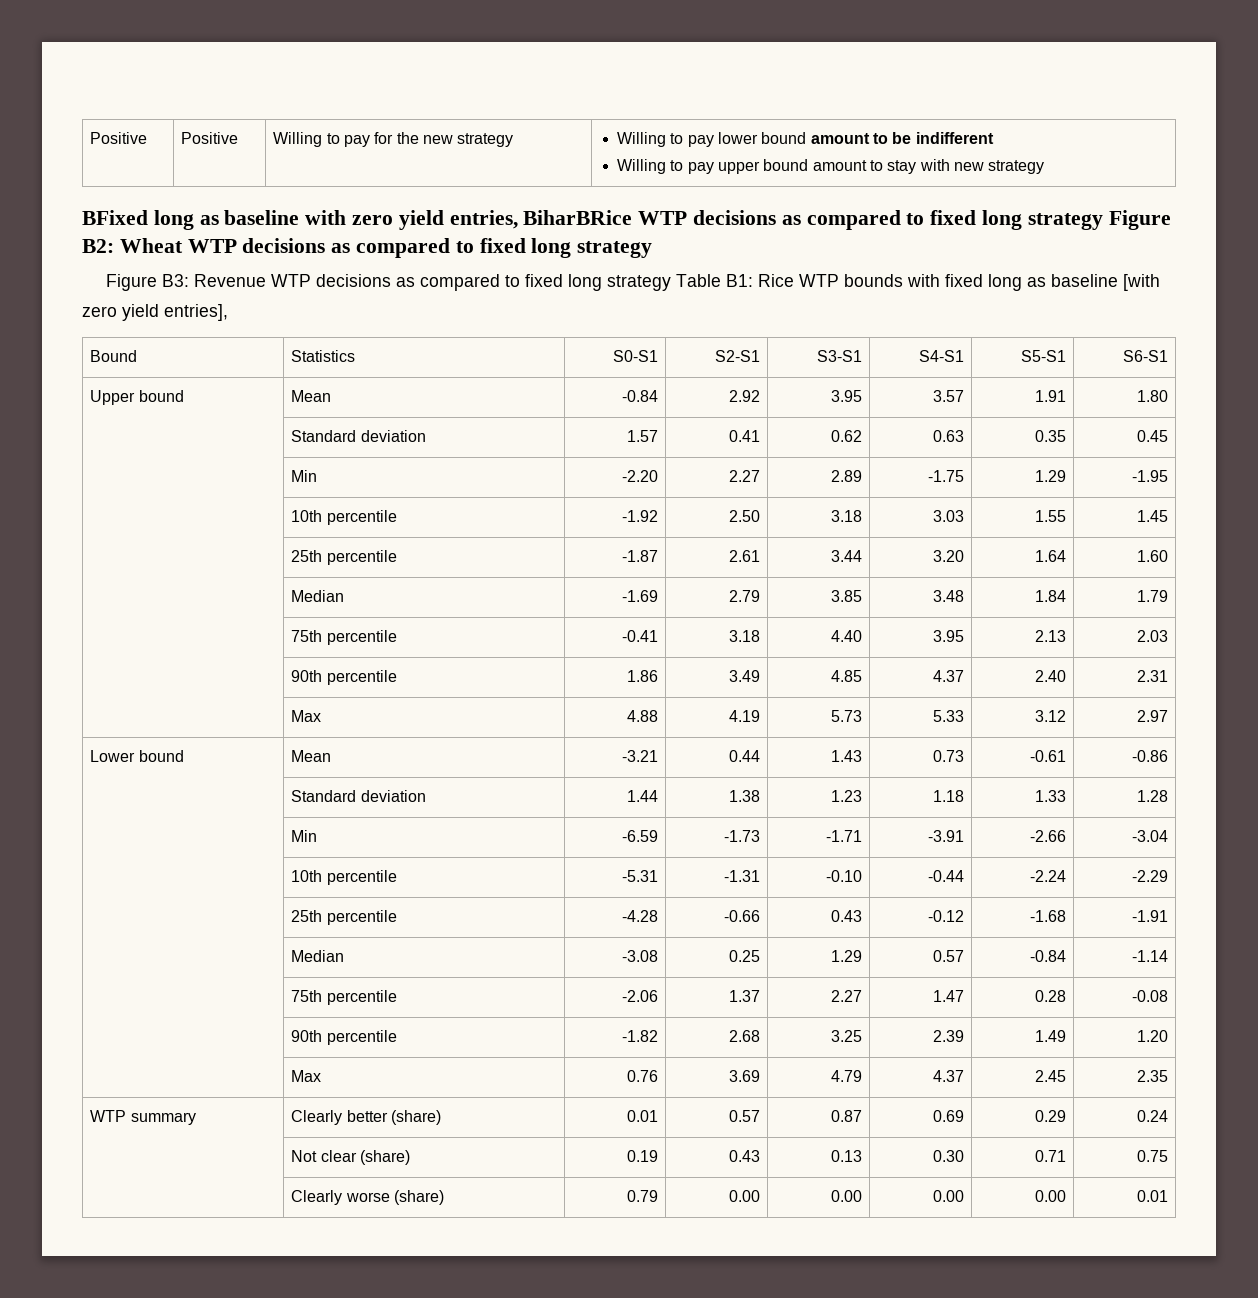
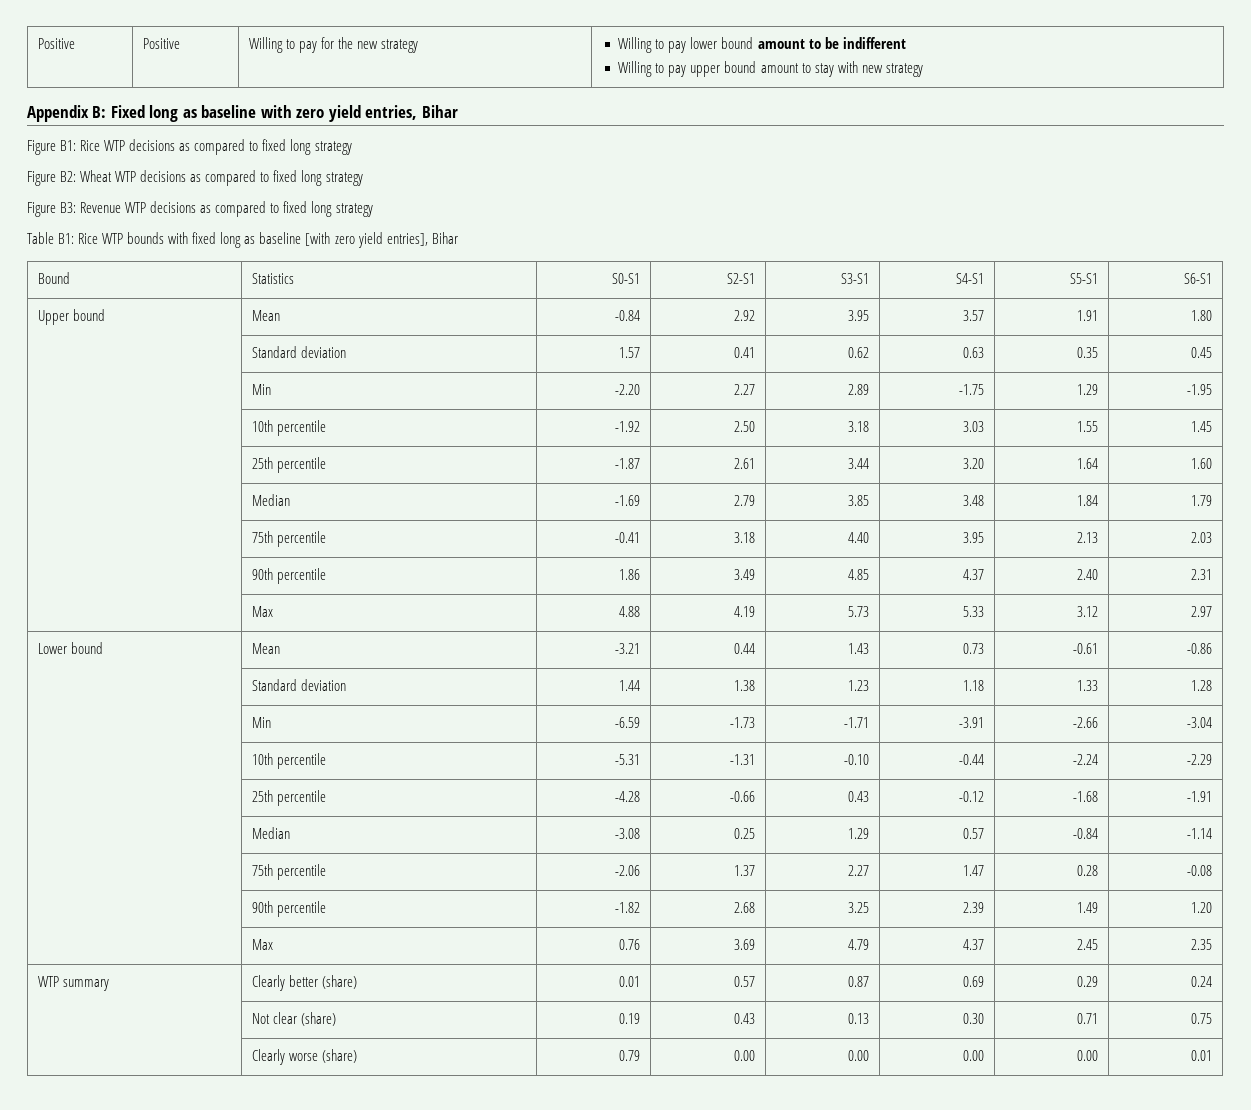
- BFixed long as baseline with zero yield entries, BiharBRice WTP decisions as compared to fixed long strategy Figure B2: Wheat WTP decisions as compared to fixed long strategy
+ Appendix B: Fixed long as baseline with zero yield entries, Bihar
+ Figure B1: Rice WTP decisions as compared to fixed long strategy
+ Figure B2: Wheat WTP decisions as compared to fixed long strategy
- Figure B3: Revenue WTP decisions as compared to fixed long strategy Table B1: Rice WTP bounds with fixed long as baseline [with zero yield entries],
+ Figure B3: Revenue WTP decisions as compared to fixed long strategy
+ Table B1: Rice WTP bounds with fixed long as baseline [with zero yield entries], Bihar

